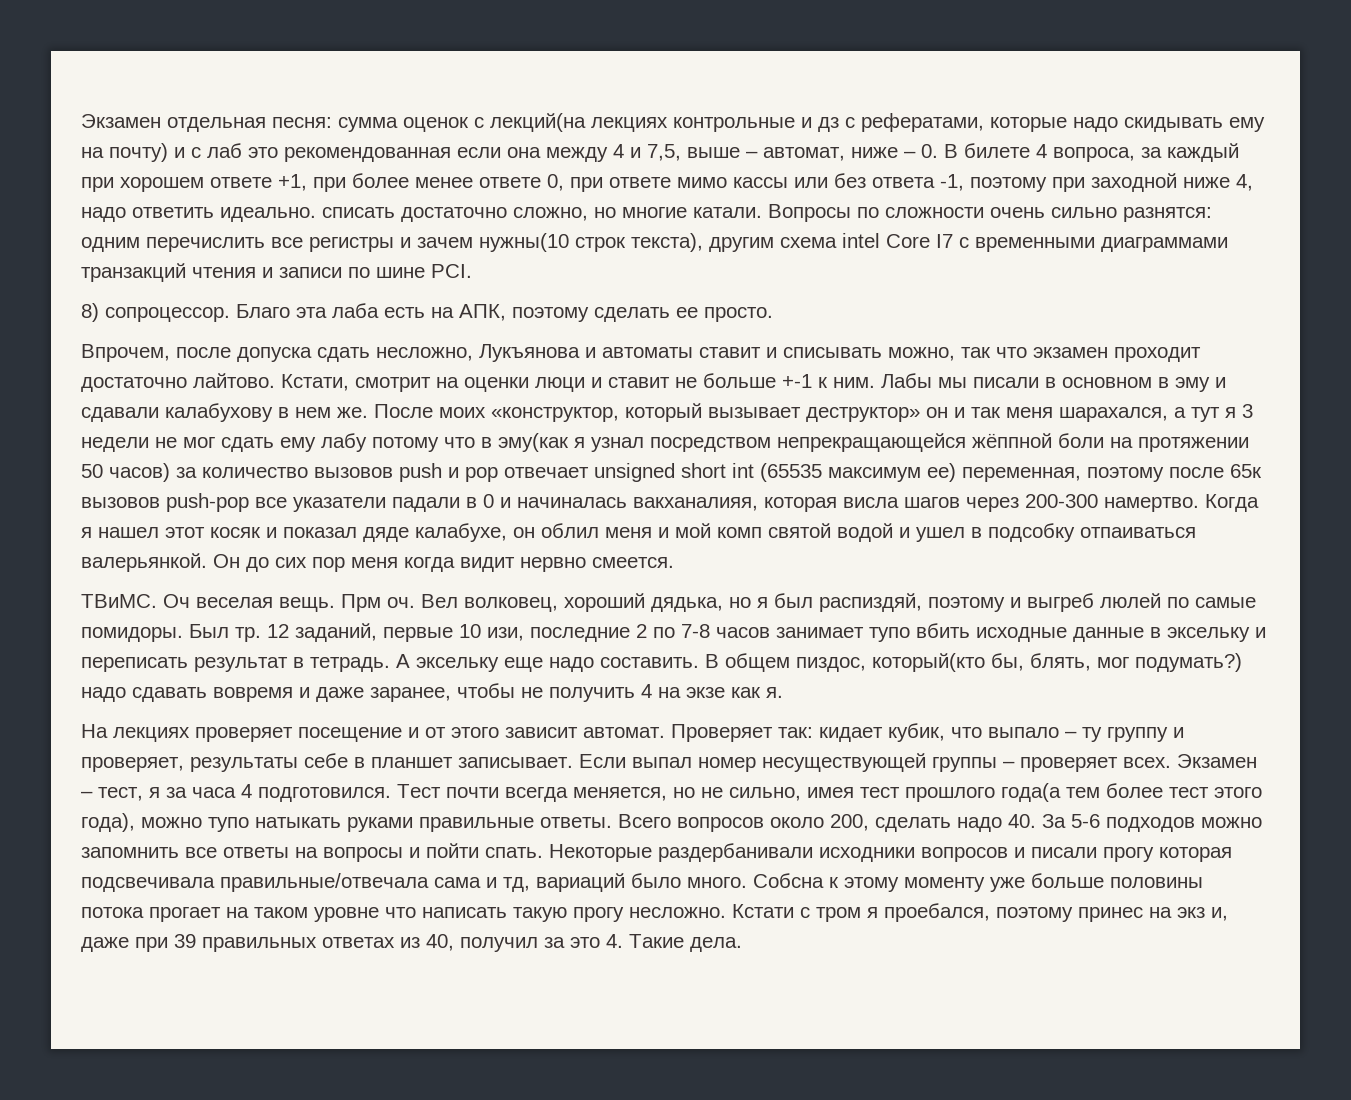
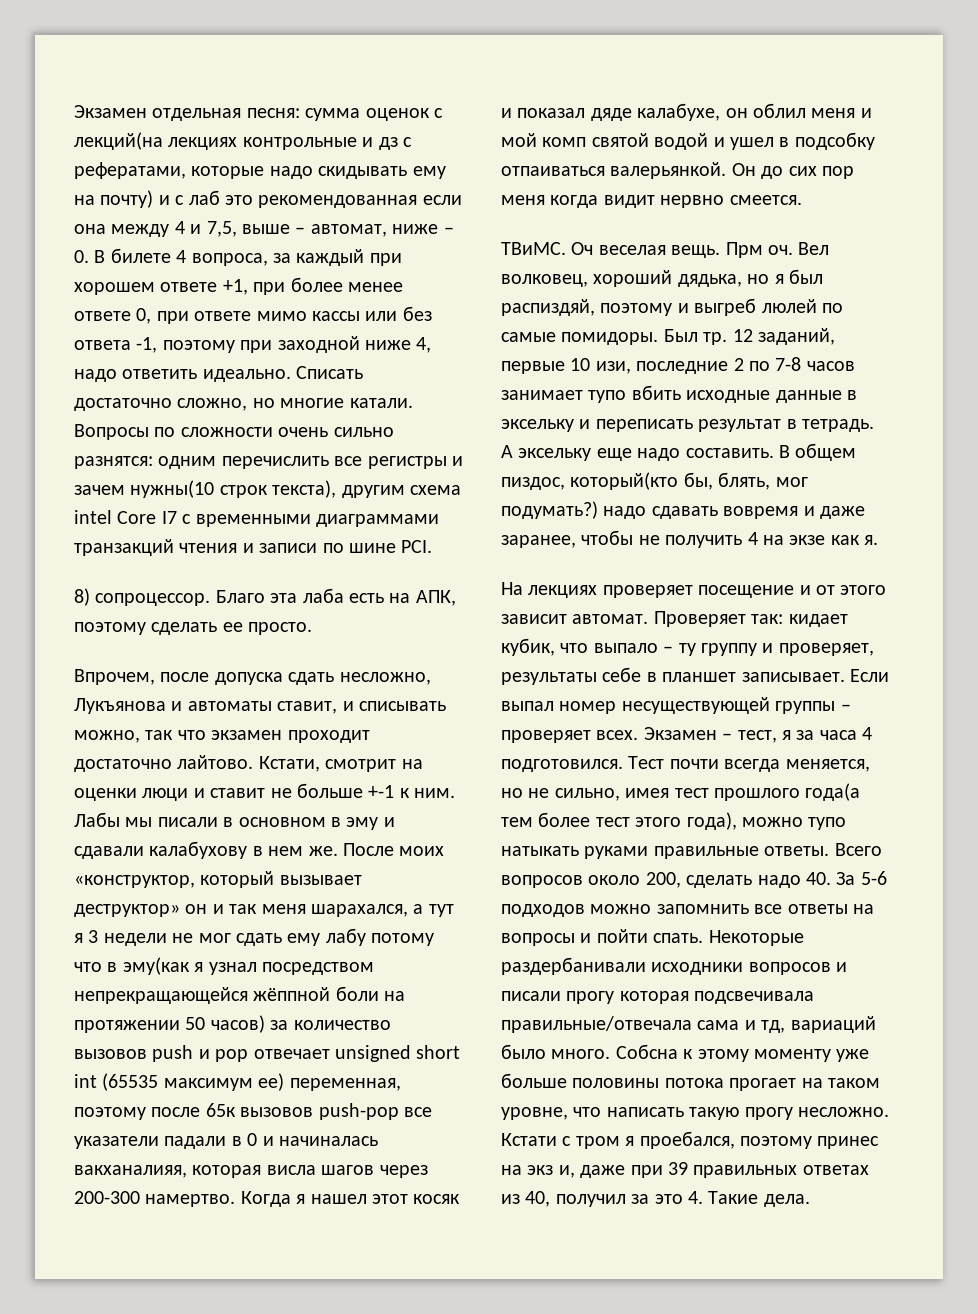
- сумма оценок с лекций(на лекциях контрольные и дз с рефератами, которые надо скидывать ему на почту) и с лаб это рекомендованная если она между 4 и 7,5, выше – автомат, ниже – 0. В билете 4 вопроса, за каждый при хорошем ответе +1, при более менее ответе 0, при ответе мимо кассы или без ответа -1, поэтому при заходной ниже 4, надо ответить идеально. списать достаточно сложно, но многие катали.
+ сумма оценок с лекций(на лекциях контрольные и дз с рефератами, которые надо скидывать ему на почту) и с лаб это рекомендованная если она между 4 и 7,5, выше – автомат, ниже – 0. В билете 4 вопроса, за каждый при хорошем ответе +1, при более менее ответе 0, при ответе мимо кассы или без ответа -1, поэтому при заходной ниже 4, надо ответить идеально. Списать достаточно сложно, но многие катали.
- Впрочем, после допуска сдать несложно, Лукъянова и автоматы ставит и списывать можно, так что экзамен проходит достаточно лайтово.
+ Впрочем, после допуска сдать несложно, Лукъянова и автоматы ставит, и списывать можно, так что экзамен проходит достаточно лайтово.
- Собсна к этому моменту уже больше половины потока прогает на таком уровне что написать такую прогу несложно.
+ Собсна к этому моменту уже больше половины потока прогает на таком уровне, что написать такую прогу несложно.

